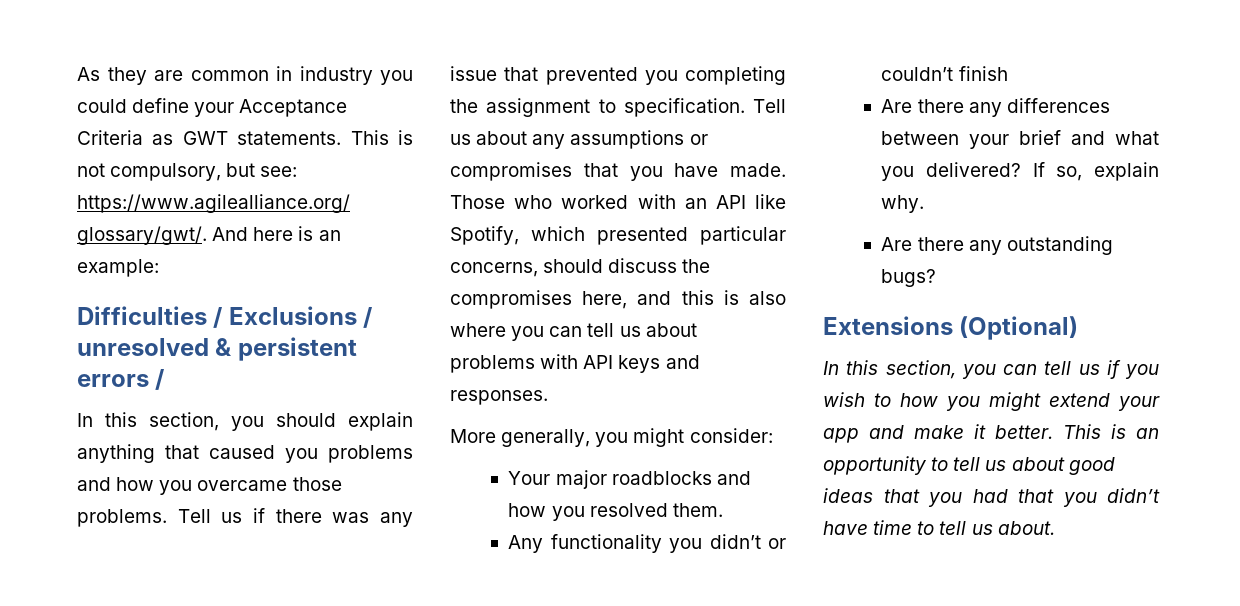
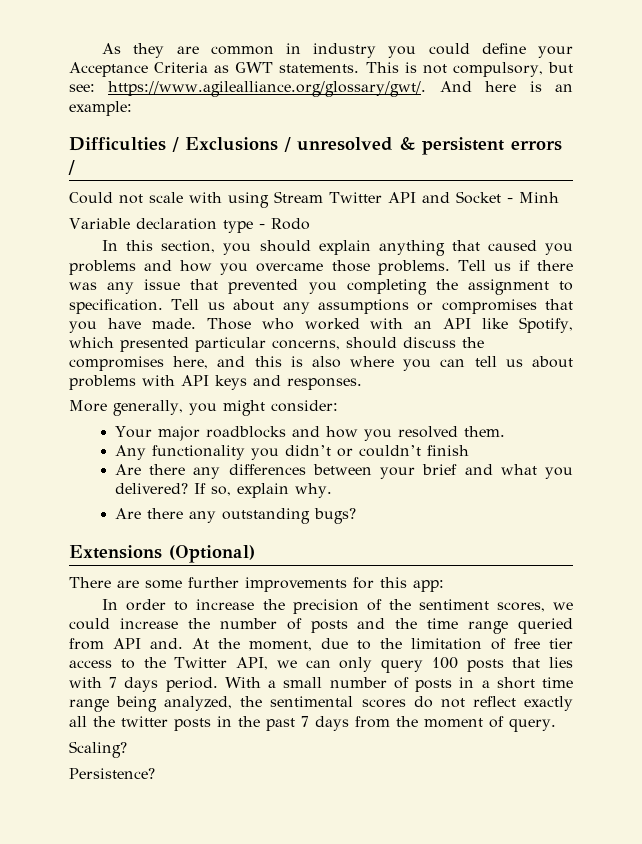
+ Could not scale with using Stream Twitter API and Socket - Minh
+ Variable declaration type - Rodo
- In this section, you can tell us if you wish to how you might extend your app and make it better. This is an opportunity to tell us about good ideas that you had that you didn’t have time to tell us about.
+ There are some further improvements for this app:
+ In order to increase the precision of the sentiment scores, we could increase the number of posts and the time range queried from API and. At the moment, due to the limitation of free tier access to the Twitter API, we can only query 100 posts that lies with 7 days period. With a small number of posts in a short time range being analyzed, the sentimental scores do not reflect exactly all the twitter posts in the past 7 days from the moment of query.
+ Scaling?
+ Persistence?

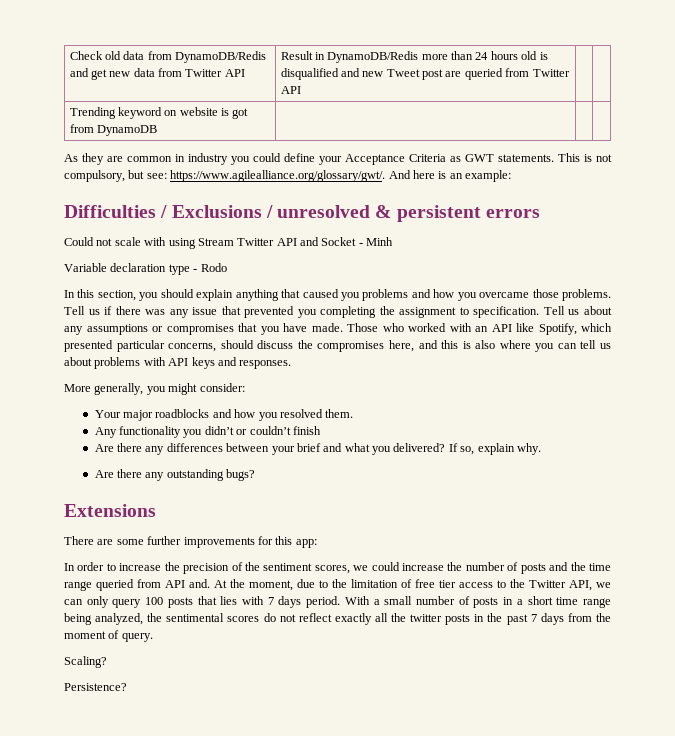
+ Check old data from DynamoDB/Redis and get new data from Twitter API | Result in DynamoDB/Redis more than 24 hours old is disqualified and new Tweet post are queried from Twitter API | |
+ Trending keyword on website is got from DynamoDB | | |
- Difficulties / Exclusions / unresolved & persistent errors /
+ Difficulties / Exclusions / unresolved & persistent errors
- Extensions (Optional)
+ Extensions

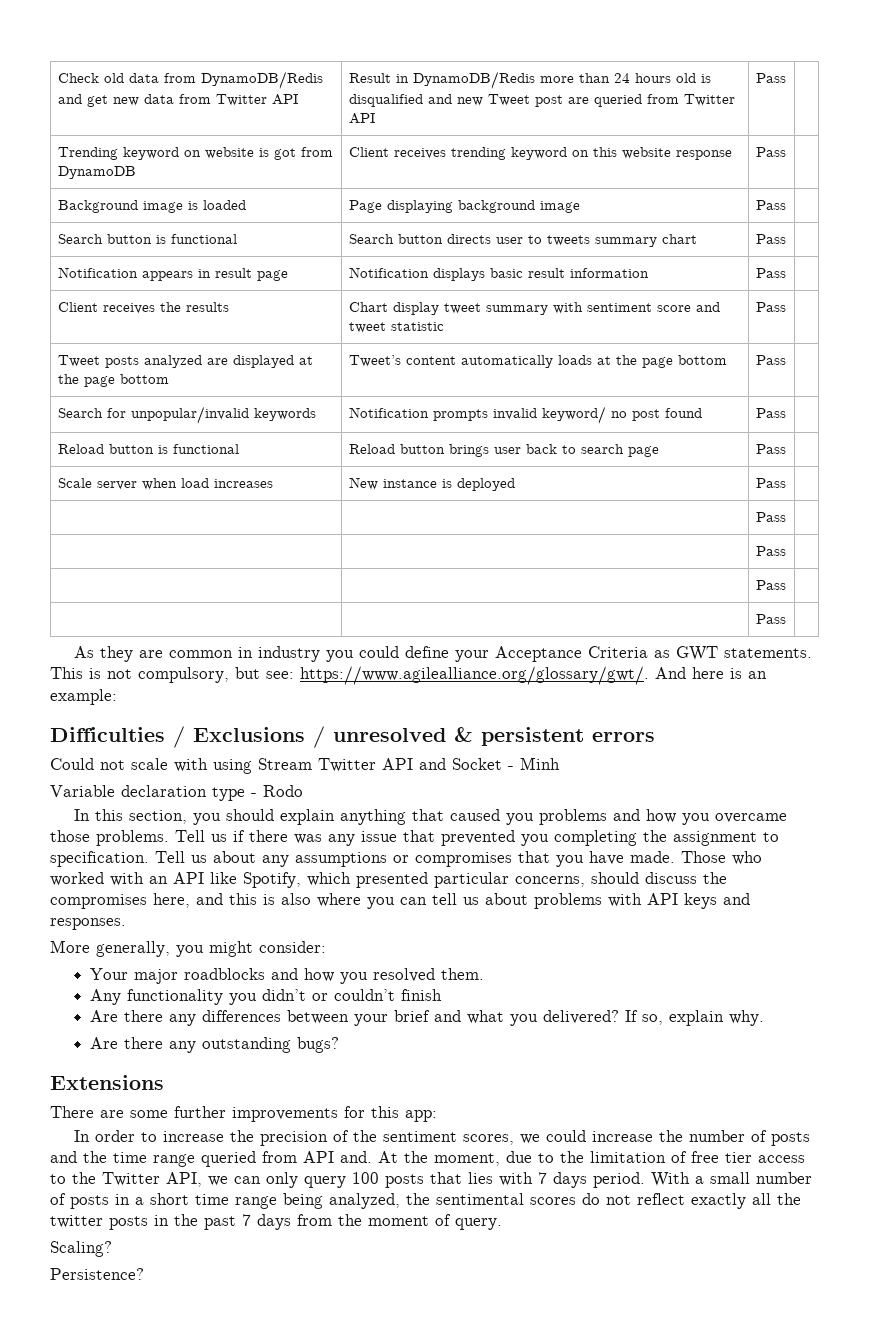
- Check old data from DynamoDB/Redis and get new data from Twitter API | Result in DynamoDB/Redis more than 24 hours old is disqualified and new Tweet post are queried from Twitter API | |
+ Check old data from DynamoDB/Redis and get new data from Twitter API | Result in DynamoDB/Redis more than 24 hours old is disqualified and new Tweet post are queried from Twitter API | Pass |
- Trending keyword on website is got from DynamoDB | | |
+ Trending keyword on website is got from DynamoDB | Client receives trending keyword on this website response | Pass |
+ Background image is loaded | Page displaying background image | Pass |
+ Search button is functional | Search button directs user to tweets summary chart | Pass |
+ Notification appears in result page | Notification displays basic result information | Pass |
+ Client receives the results | Chart display tweet summary with sentiment score and tweet statistic | Pass |
+ Tweet posts analyzed are displayed at the page bottom | Tweet’s content automatically loads at the page bottom | Pass |
+ Search for unpopular/invalid keywords | Notification prompts invalid keyword/ no post found | Pass |
+ Reload button is functional | Reload button brings user back to search page | Pass |
+ Scale server when load increases | New instance is deployed | Pass |
+ | | Pass |
+ | | Pass |
+ | | Pass |
+ | | Pass |

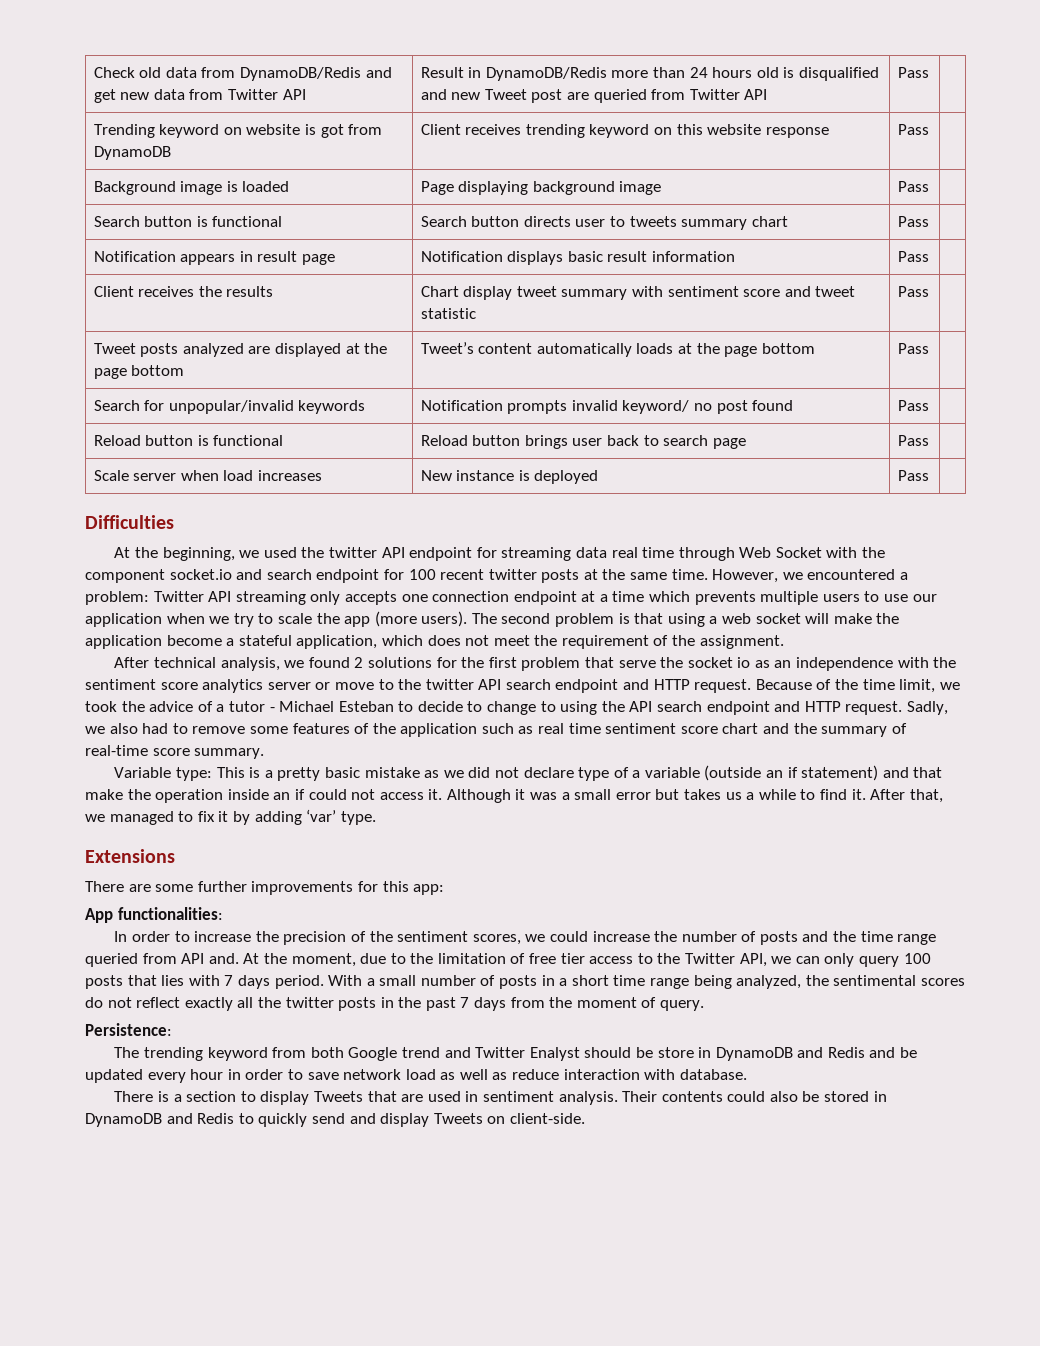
  Scale server when load increases | New instance is deployed | Pass |
- | | Pass |
- | | Pass |
- | | Pass |
- | | Pass |
- As they are common in industry you could define your Acceptance Criteria as GWT statements. This is not compulsory, but see: https://www.agilealliance.org/glossary/gwt/. And here is an example:
- Difficulties / Exclusions / unresolved & persistent errors
- Could not scale with using Stream Twitter API and Socket - Minh
- Variable declaration type - Rodo
- In this section, you should explain anything that caused you problems and how you overcame those problems. Tell us if there was any issue that prevented you completing the assignment to specification. Tell us about any assumptions or compromises that you have made. Those who worked with an API like Spotify, which presented particular concerns, should discuss the compromises here, and this is also where you can tell us about problems with API keys and responses.
- More generally, you might consider:
- Your major roadblocks and how you resolved them.
- Any functionality you didn’t or couldn’t finish
- Are there any differences between your brief and what you delivered? If so, explain why.
- Are there any outstanding bugs?
+ Difficulties
+ At the beginning, we used the twitter API endpoint for streaming data real time through Web Socket with the component socket.io and search endpoint for 100 recent twitter posts at the same time. However, we encountered a problem: Twitter API streaming only accepts one connection endpoint at a time which prevents multiple users to use our application when we try to scale the app (more users). The second problem is that using a web socket will make the application become a stateful application, which does not meet the requirement of the assignment.
+ After technical analysis, we found 2 solutions for the first problem that serve the socket io as an independence with the sentiment score analytics server or move to the twitter API search endpoint and HTTP request. Because of the time limit, we took the advice of a tutor - Michael Esteban to decide to change to using the API search endpoint and HTTP request. Sadly, we also had to remove some features of the application such as real time sentiment score chart and the summary of real-time score summary.
+ Variable type: This is a pretty basic mistake as we did not declare type of a variable (outside an if statement) and that make the operation inside an if could not access it. Although it was a small error but takes us a while to find it. After that, we managed to fix it by adding ‘var’ type.
+ App functionalities:
- Scaling?
- Persistence?
+ Persistence:
+ The trending keyword from both Google trend and Twitter Enalyst should be store in DynamoDB and Redis and be updated every hour in order to save network load as well as reduce interaction with database.
+ There is a section to display Tweets that are used in sentiment analysis. Their contents could also be stored in DynamoDB and Redis to quickly send and display Tweets on client-side.

